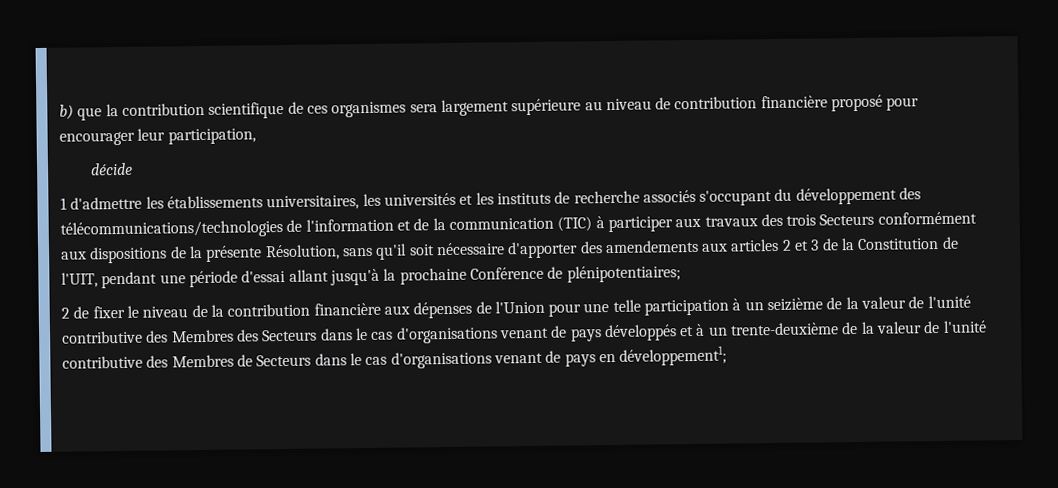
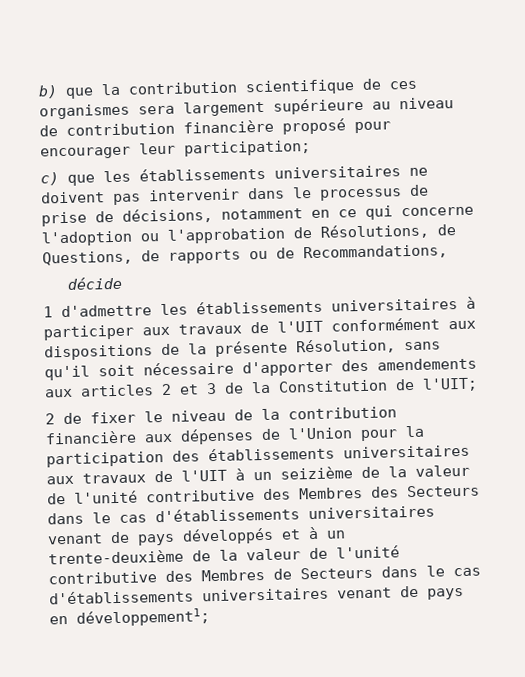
- b) que la contribution scientifique de ces organismes sera largement supérieure au niveau de contribution financière proposé pour encourager leur participation,
+ b) que la contribution scientifique de ces organismes sera largement supérieure au niveau de contribution financière proposé pour encourager leur participation;
+ c) que les établissements universitaires ne doivent pas intervenir dans le processus de prise de décisions, notamment en ce qui concerne l'adoption ou l'approbation de Résolutions, de Questions, de rapports ou de Recommandations,
- 1 d'admettre les établissements universitaires, les universités et les instituts de recherche associés s'occupant du développement des télécommunications/technologies de l'information et de la communication (TIC) à participer aux travaux des trois Secteurs conformément aux dispositions de la présente Résolution, sans qu'il soit nécessaire d'apporter des amendements aux articles 2 et 3 de la Constitution de l'UIT, pendant une période d'essai allant jusqu'à la prochaine Conférence de plénipotentiaires;
+ 1 d'admettre les établissements universitaires à participer aux travaux de l'UIT conformément aux dispositions de la présente Résolution, sans qu'il soit nécessaire d'apporter des amendements aux articles 2 et 3 de la Constitution de l'UIT;
- 2 de fixer le niveau de la contribution financière aux dépenses de l'Union pour une telle participation à un seizième de la valeur de l'unité contributive des Membres des Secteurs dans le cas d'organisations venant de pays développés et à un trente-deuxième de la valeur de l'unité contributive des Membres de Secteurs dans le cas d'organisations venant de pays en développement1;
+ 2 de fixer le niveau de la contribution financière aux dépenses de l'Union pour la participation des établissements universitaires aux travaux de l'UIT à un seizième de la valeur de l'unité contributive des Membres des Secteurs dans le cas d'établissements universitaires venant de pays développés et à un trente-deuxième de la valeur de l'unité contributive des Membres de Secteurs dans le cas d'établissements universitaires venant de pays en développement1;

